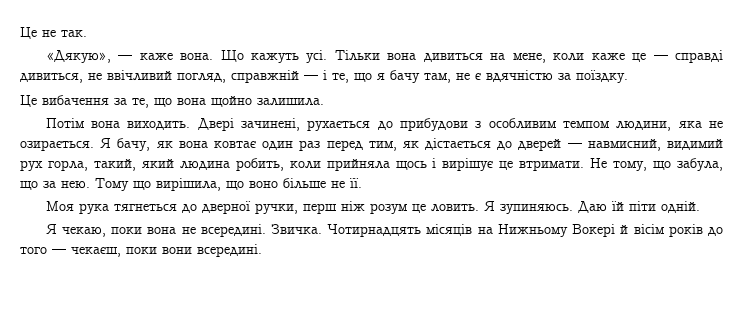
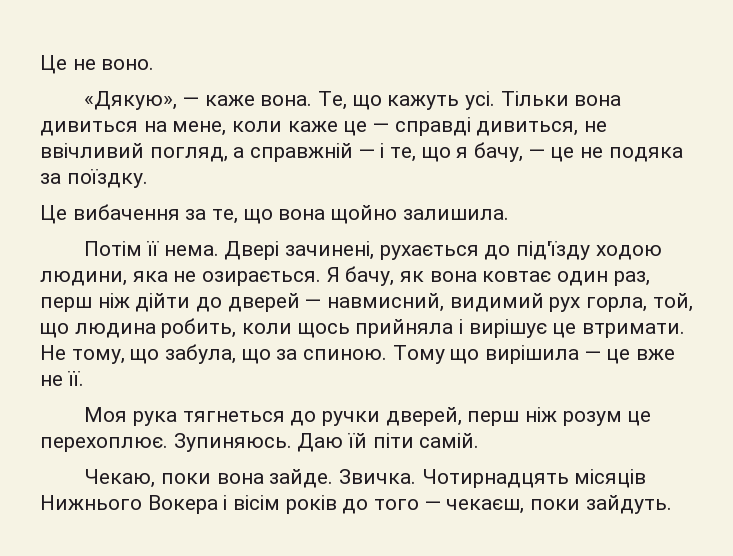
- Це не так.
+ Це не воно.
- Що кажуть усі.
+ Те, що кажуть усі.
- Тільки вона дивиться на мене, коли каже це — справді дивиться, не ввічливий погляд, справжній — і те, що я бачу там, не є вдячністю за поїздку.
+ Тільки вона дивиться на мене, коли каже це — справді дивиться, не ввічливий погляд, а справжній — і те, що я бачу, — це не подяка за поїздку.
- Потім вона виходить.
+ Потім її нема.
- Двері зачинені, рухається до прибудови з особливим темпом людини, яка не озирається.
+ Двері зачинені, рухається до під'їзду ходою людини, яка не озирається.
- Я бачу, як вона ковтає один раз перед тим, як дістається до дверей — навмисний, видимий рух горла, такий, який людина робить, коли прийняла щось і вирішує це втримати.
+ Я бачу, як вона ковтає один раз, перш ніж дійти до дверей — навмисний, видимий рух горла, той, що людина робить, коли щось прийняла і вирішує це втримати.
- Не тому, що забула, що за нею.
+ Не тому, що забула, що за спиною.
- Тому що вирішила, що воно більше не її.
+ Тому що вирішила — це вже не її.
- Моя рука тягнеться до дверної ручки, перш ніж розум це ловить. Я зупиняюсь. Даю їй піти одній.
- Я чекаю, поки вона не всередині. Звичка. Чотирнадцять місяців на Нижньому Вокері й вісім років до того — чекаєш, поки вони всередині.
+ Моя рука тягнеться до ручки дверей, перш ніж розум це перехоплює. Зупиняюсь. Даю їй піти самій.
+ Чекаю, поки вона зайде. Звичка. Чотирнадцять місяців Нижнього Вокера і вісім років до того — чекаєш, поки зайдуть.

